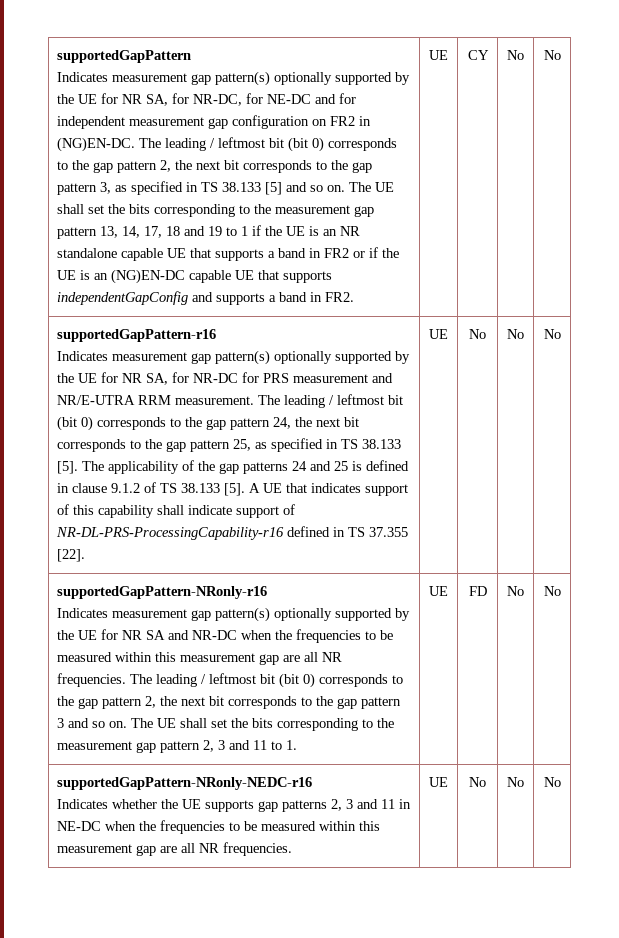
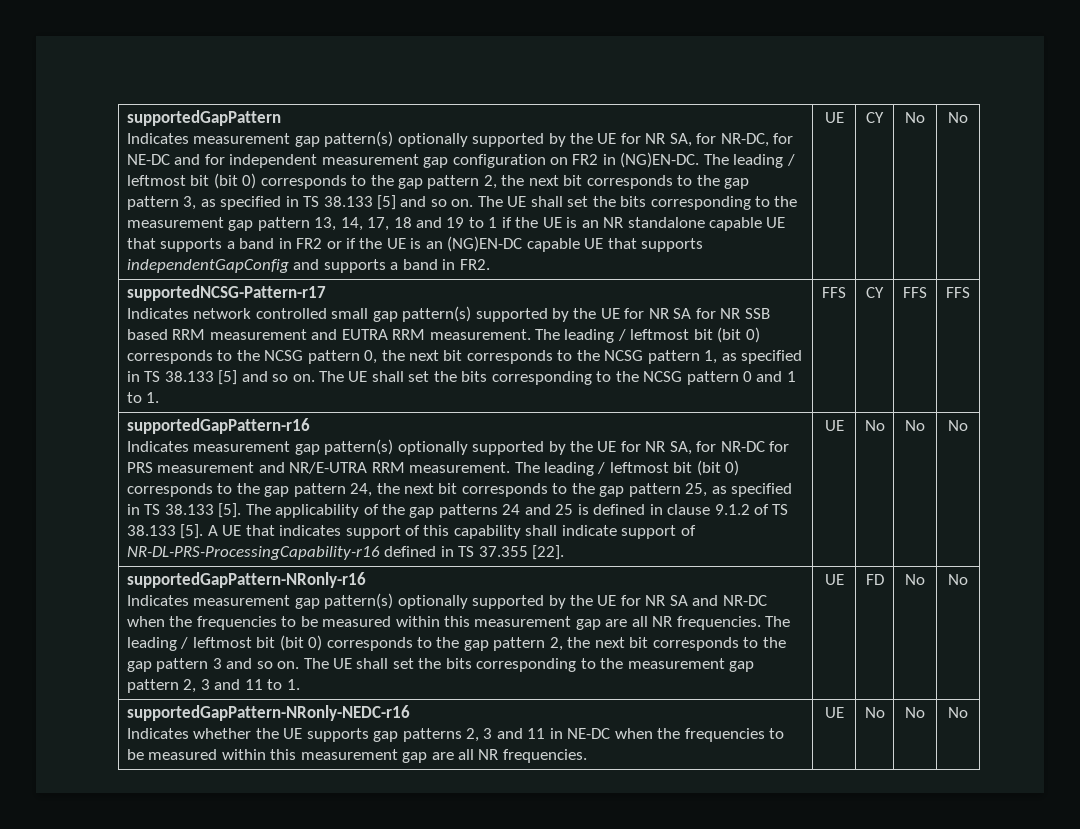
+ supportedNCSG-Pattern-r17
+ Indicates network controlled small gap pattern(s) supported by the UE for NR SA for NR SSB based RRM measurement and EUTRA RRM measurement. The leading / leftmost bit (bit 0) corresponds to the NCSG pattern 0, the next bit corresponds to the NCSG pattern 1, as specified in TS 38.133 [5] and so on. The UE shall set the bits corresponding to the NCSG pattern 0 and 1 to 1. | FFS | CY | FFS | FFS

